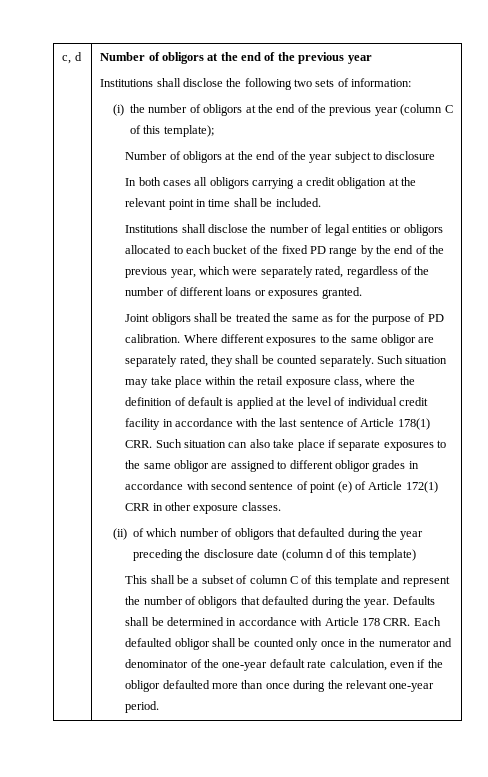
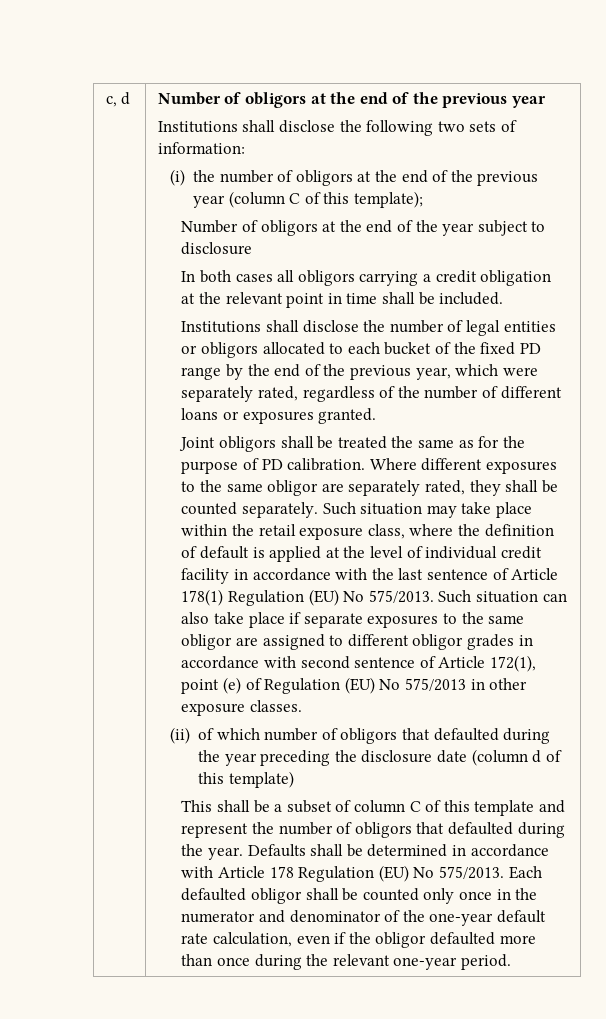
- Such situation may take place within the retail exposure class, where the definition of default is applied at the level of individual credit facility in accordance with the last sentence of Article 178(1) CRR. Such situation can also take place if separate exposures to the same obligor are assigned to different obligor grades in accordance with second sentence of point (e) of Article 172(1) CRR in other exposure classes.
+ Such situation may take place within the retail exposure class, where the definition of default is applied at the level of individual credit facility in accordance with the last sentence of Article 178(1) Regulation (EU) No 575/2013. Such situation can also take place if separate exposures to the same obligor are assigned to different obligor grades in accordance with second sentence of Article 172(1), point (e) of Regulation (EU) No 575/2013 in other exposure classes.
- Defaults shall be determined in accordance with Article 178 CRR. Each defaulted obligor shall be counted only once in the numerator and denominator of the one-year default rate calculation, even if the obligor defaulted more than once during the relevant one-year period.
+ Defaults shall be determined in accordance with Article 178 Regulation (EU) No 575/2013. Each defaulted obligor shall be counted only once in the numerator and denominator of the one-year default rate calculation, even if the obligor defaulted more than once during the relevant one-year period.

